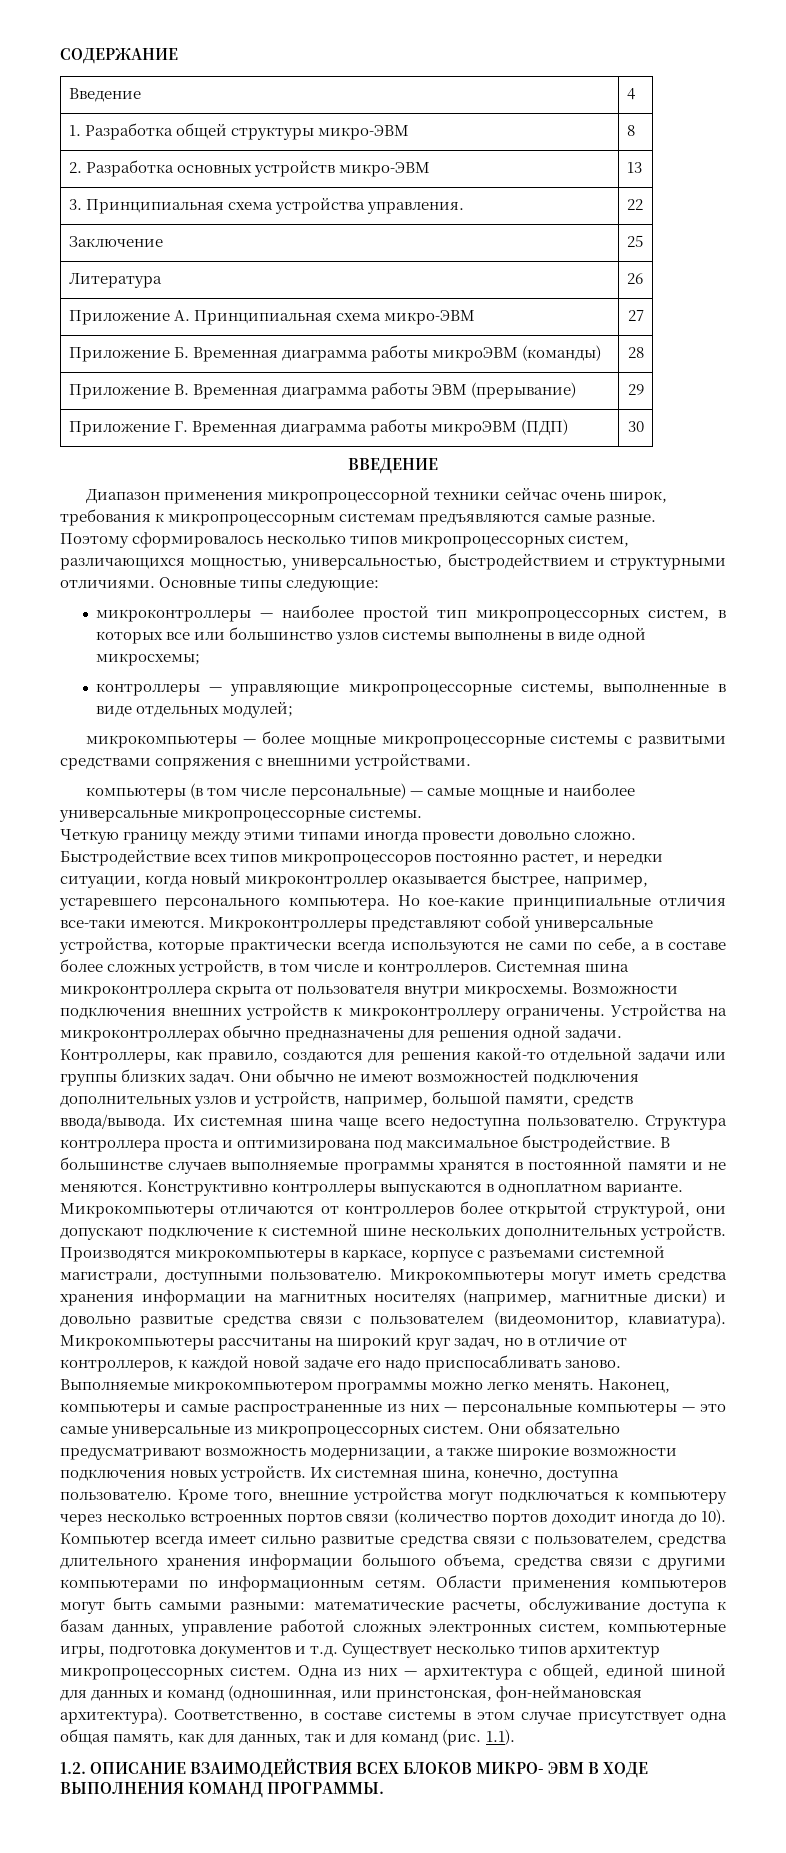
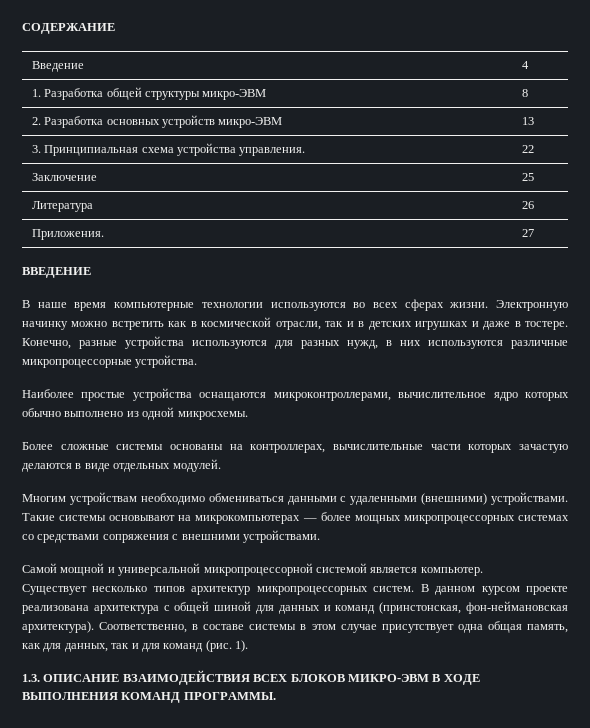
- Приложение А. Принципиальная схема микро-ЭВМ | 27
- Приложение Б. Временная диаграмма работы микроЭВМ (команды) | 28
- Приложение В. Временная диаграмма работы ЭВМ (прерывание) | 29
- Приложение Г. Временная диаграмма работы микроЭВМ (ПДП) | 30
+ Приложения. | 27
  ВВЕДЕНИЕ
- Диапазон применения микропроцессорной техники сейчас очень широк, требования к микропроцессорным системам предъявляются самые разные. Поэтому сформировалось несколько типов микропроцессорных систем, различающихся мощностью, универсальностью, быстродействием и структурными отличиями. Основные типы следующие:
- микроконтроллеры — наиболее простой тип микропроцессорных систем, в которых все или большинство узлов системы выполнены в виде одной микросхемы;
- контроллеры — управляющие микропроцессорные системы, выполненные в виде отдельных модулей;
- микрокомпьютеры — более мощные микропроцессорные системы с развитыми средствами сопряжения с внешними устройствами.
+ В наше время компьютерные технологии используются во всех сферах жизни. Электронную начинку можно встретить как в космической отрасли, так и в детских игрушках и даже в тостере. Конечно, разные устройства используются для разных нужд, в них используются различные микропроцессорные устройства.
+ Наиболее простые устройства оснащаются микроконтроллерами, вычислительное ядро которых обычно выполнено из одной микросхемы.
+ Более сложные системы основаны на контроллерах, вычислительные части которых зачастую делаются в виде отдельных модулей.
+ Многим устройствам необходимо обмениваться данными с удаленными (внешними) устройствами. Такие системы основывают на микрокомпьютерах — более мощных микропроцессорных системах со средствами сопряжения с внешними устройствами.
- компьютеры (в том числе персональные) — самые мощные и наиболее универсальные микропроцессорные системы.
- Четкую границу между этими типами иногда провести довольно сложно. Быстродействие всех типов микропроцессоров постоянно растет, и нередки ситуации, когда новый микроконтроллер оказывается быстрее, например, устаревшего персонального компьютера. Но кое-какие принципиальные отличия все-таки имеются. Микроконтроллеры представляют собой универсальные устройства, которые практически всегда используются не сами по себе, а в составе более сложных устройств, в том числе и контроллеров. Системная шина микроконтроллера скрыта от пользователя внутри микросхемы. Возможности подключения внешних устройств к микроконтроллеру ограничены. Устройства на микроконтроллерах обычно предназначены для решения одной задачи. Контроллеры, как правило, создаются для решения какой-то отдельной задачи или группы близких задач. Они обычно не имеют возможностей подключения дополнительных узлов и устройств, например, большой памяти, средств ввода/вывода. Их системная шина чаще всего недоступна пользователю. Структура контроллера проста и оптимизирована под максимальное быстродействие. В большинстве случаев выполняемые программы хранятся в постоянной памяти и не меняются. Конструктивно контроллеры выпускаются в одноплатном варианте. Микрокомпьютеры отличаются от контроллеров более открытой структурой, они допускают подключение к системной шине нескольких дополнительных устройств. Производятся микрокомпьютеры в каркасе, корпусе с разъемами системной магистрали, доступными пользователю. Микрокомпьютеры могут иметь средства хранения информации на магнитных носителях (например, магнитные диски) и довольно развитые средства связи с пользователем (видеомонитор, клавиатура). Микрокомпьютеры рассчитаны на широкий круг задач, но в отличие от контроллеров, к каждой новой задаче его надо приспосабливать заново. Выполняемые микрокомпьютером программы можно легко менять. Наконец, компьютеры и самые распространенные из них — персональные компьютеры — это самые универсальные из микропроцессорных систем. Они обязательно предусматривают возможность модернизации, а также широкие возможности подключения новых устройств. Их системная шина, конечно, доступна пользователю. Кроме того, внешние устройства могут подключаться к компьютеру через несколько встроенных портов связи (количество портов доходит иногда до 10). Компьютер всегда имеет сильно развитые средства связи с пользователем, средства длительного хранения информации большого объема, средства связи с другими компьютерами по информационным сетям. Области применения компьютеров могут быть самыми разными: математические расчеты, обслуживание доступа к базам данных, управление работой сложных электронных систем, компьютерные игры, подготовка документов и т.д. Существует несколько типов архитектур микропроцессорных систем.
+ Самой мощной и универсальной микропроцессорной системой является компьютер.
+ Существует несколько типов архитектур микропроцессорных систем.
- Одна из них — архитектура с общей, единой шиной для данных и команд (одношинная, или принстонская, фон-неймановская архитектура).
+ В данном курсом проекте реализована архитектура с общей шиной для данных и команд (принстонская, фон-неймановская архитектура).
- 1.1).
- 1.2. ОПИСАНИЕ ВЗАИМОДЕЙСТВИЯ ВСЕХ БЛОКОВ МИКРО- ЭВМ В ХОДЕ ВЫПОЛНЕНИЯ КОМАНД ПРОГРАММЫ.
+ 1).
+ 1.3. ОПИСАНИЕ ВЗАИМОДЕЙСТВИЯ ВСЕХ БЛОКОВ МИКРО-ЭВМ В ХОДЕ ВЫПОЛНЕНИЯ КОМАНД ПРОГРАММЫ.

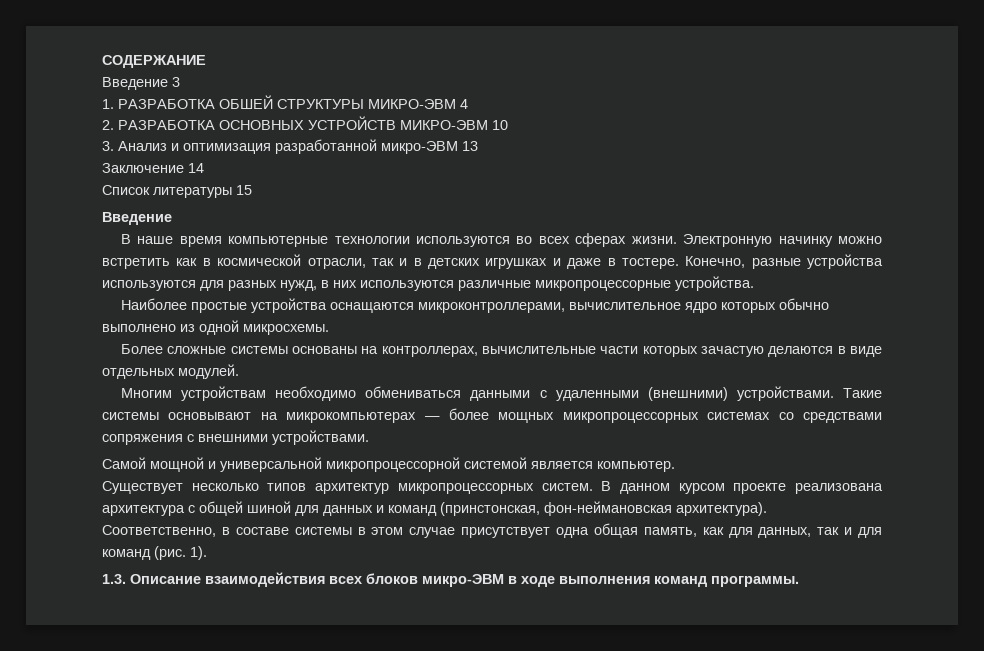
- Введение | 4
- 1. Разработка общей структуры микро-ЭВМ | 8
- 2. Разработка основных устройств микро-ЭВМ | 13
- 3. Принципиальная схема устройства управления. | 22
- Заключение | 25
- Литература | 26
- Приложения. | 27
- ВВЕДЕНИЕ
+ Введение 3
+ 1. РАЗРАБОТКА ОБШЕЙ СТРУКТУРЫ МИКРО-ЭВМ 4
+ 2. РАЗРАБОТКА ОСНОВНЫХ УСТРОЙСТВ МИКРО-ЭВМ 10
+ 3. Анализ и оптимизация разработанной микро-ЭВМ 13
+ Заключение 14
+ Список литературы 15
+ Введение
- 1.3. ОПИСАНИЕ ВЗАИМОДЕЙСТВИЯ ВСЕХ БЛОКОВ МИКРО-ЭВМ В ХОДЕ ВЫПОЛНЕНИЯ КОМАНД ПРОГРАММЫ.
+ 1.3. Описание взаимодействия всех блоков микро-ЭВМ в ходе выполнения команд программы.

